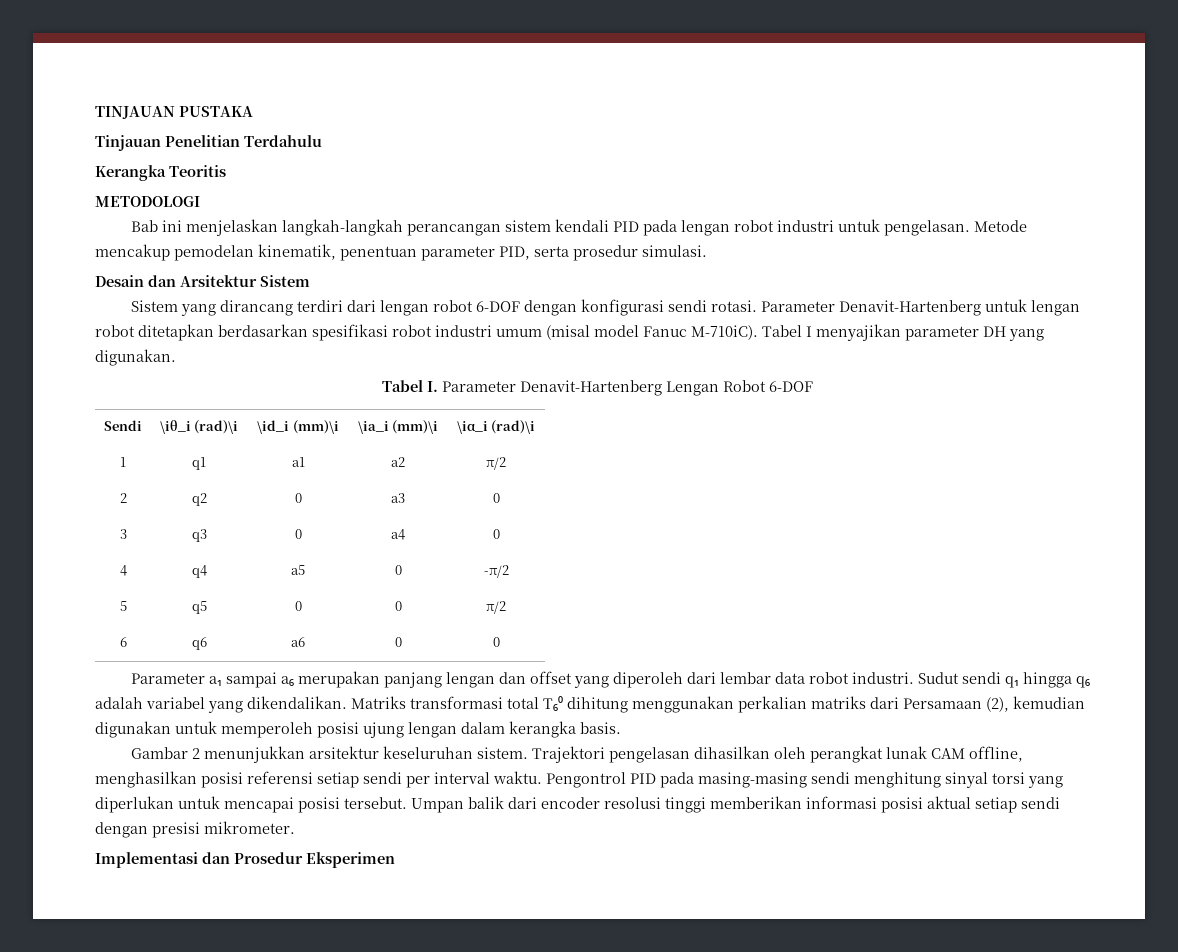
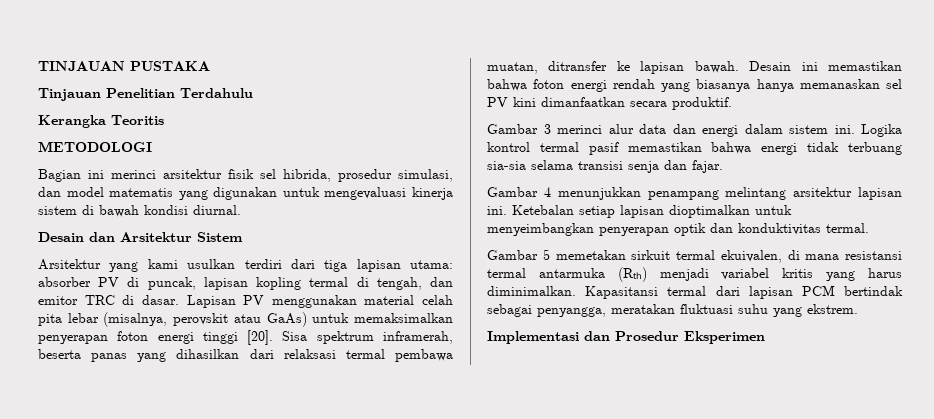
- Bab ini menjelaskan langkah-langkah perancangan sistem kendali PID pada lengan robot industri untuk pengelasan. Metode mencakup pemodelan kinematik, penentuan parameter PID, serta prosedur simulasi.
+ Bagian ini merinci arsitektur fisik sel hibrida, prosedur simulasi, dan model matematis yang digunakan untuk mengevaluasi kinerja sistem di bawah kondisi diurnal.
  Desain dan Arsitektur Sistem
- Sistem yang dirancang terdiri dari lengan robot 6-DOF dengan konfigurasi sendi rotasi. Parameter Denavit-Hartenberg untuk lengan robot ditetapkan berdasarkan spesifikasi robot industri umum (misal model Fanuc M-710iC). Tabel I menyajikan parameter DH yang digunakan.
- Tabel I. Parameter Denavit-Hartenberg Lengan Robot 6-DOF
- Sendi | \iθ_i (rad)\i | \id_i (mm)\i | \ia_i (mm)\i | \iα_i (rad)\i
- 1 | q1 | a1 | a2 | π/2
- 2 | q2 | 0 | a3 | 0
- 3 | q3 | 0 | a4 | 0
- 4 | q4 | a5 | 0 | -π/2
- 5 | q5 | 0 | 0 | π/2
- 6 | q6 | a6 | 0 | 0
- Parameter a₁ sampai a₆ merupakan panjang lengan dan offset yang diperoleh dari lembar data robot industri. Sudut sendi q₁ hingga q₆ adalah variabel yang dikendalikan. Matriks transformasi total T₆⁰ dihitung menggunakan perkalian matriks dari Persamaan (2), kemudian digunakan untuk memperoleh posisi ujung lengan dalam kerangka basis.
- Gambar 2 menunjukkan arsitektur keseluruhan sistem. Trajektori pengelasan dihasilkan oleh perangkat lunak CAM offline, menghasilkan posisi referensi setiap sendi per interval waktu. Pengontrol PID pada masing-masing sendi menghitung sinyal torsi yang diperlukan untuk mencapai posisi tersebut. Umpan balik dari encoder resolusi tinggi memberikan informasi posisi aktual setiap sendi dengan presisi mikrometer.
+ Arsitektur yang kami usulkan terdiri dari tiga lapisan utama: absorber PV di puncak, lapisan kopling termal di tengah, dan emitor TRC di dasar. Lapisan PV menggunakan material celah pita lebar (misalnya, perovskit atau GaAs) untuk memaksimalkan penyerapan foton energi tinggi [20]. Sisa spektrum inframerah, beserta panas yang dihasilkan dari relaksasi termal pembawa muatan, ditransfer ke lapisan bawah. Desain ini memastikan bahwa foton energi rendah yang biasanya hanya memanaskan sel PV kini dimanfaatkan secara produktif.
+ Gambar 3 merinci alur data dan energi dalam sistem ini. Logika kontrol termal pasif memastikan bahwa energi tidak terbuang sia-sia selama transisi senja dan fajar.
+ Gambar 4 menunjukkan penampang melintang arsitektur lapisan ini. Ketebalan setiap lapisan dioptimalkan untuk menyeimbangkan penyerapan optik dan konduktivitas termal.
+ Gambar 5 memetakan sirkuit termal ekuivalen, di mana resistansi termal antarmuka (Rₜₕ) menjadi variabel kritis yang harus diminimalkan. Kapasitansi termal dari lapisan PCM bertindak sebagai penyangga, meratakan fluktuasi suhu yang ekstrem.

